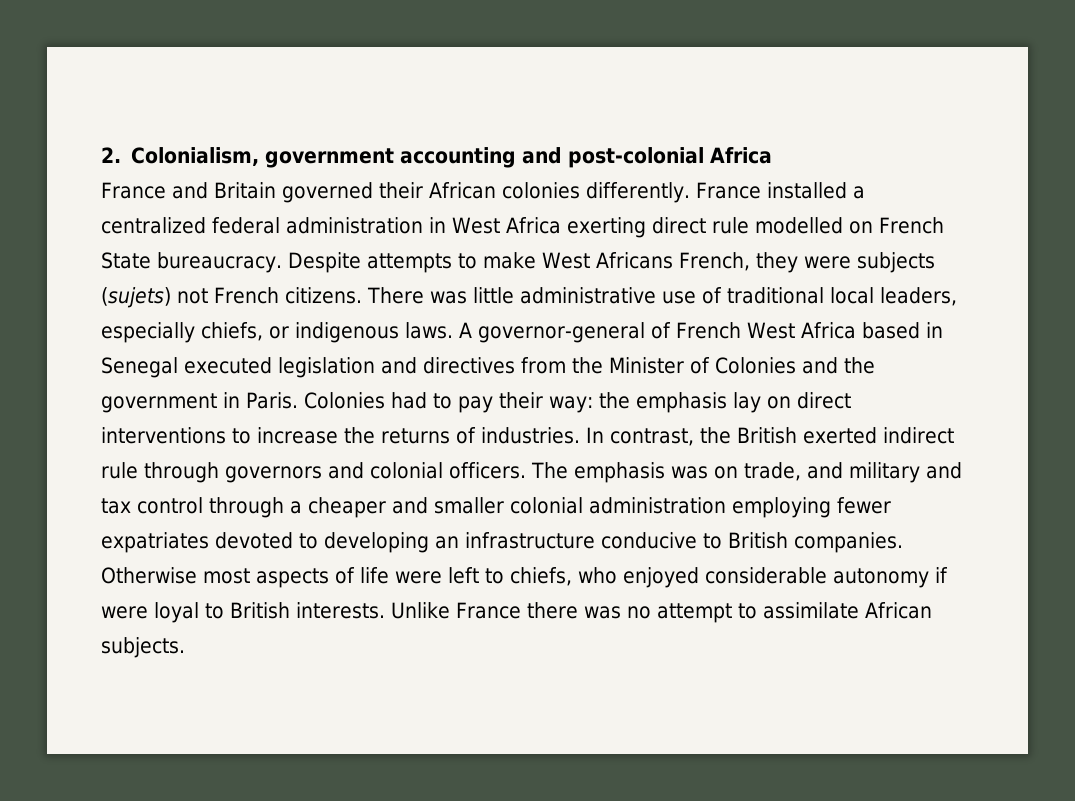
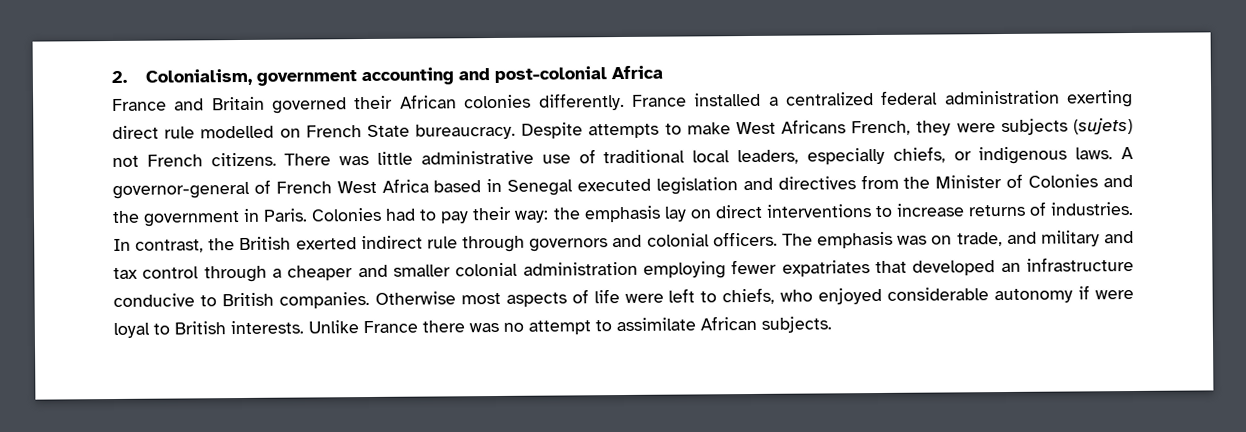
- France installed a centralized federal administration in West Africa exerting direct rule modelled on French State bureaucracy.
+ France installed a centralized federal administration exerting direct rule modelled on French State bureaucracy.
- Colonies had to pay their way: the emphasis lay on direct interventions to increase the returns of industries.
+ Colonies had to pay their way: the emphasis lay on direct interventions to increase returns of industries.
- The emphasis was on trade, and military and tax control through a cheaper and smaller colonial administration employing fewer expatriates devoted to developing an infrastructure conducive to British companies.
+ The emphasis was on trade, and military and tax control through a cheaper and smaller colonial administration employing fewer expatriates that developed an infrastructure conducive to British companies.

